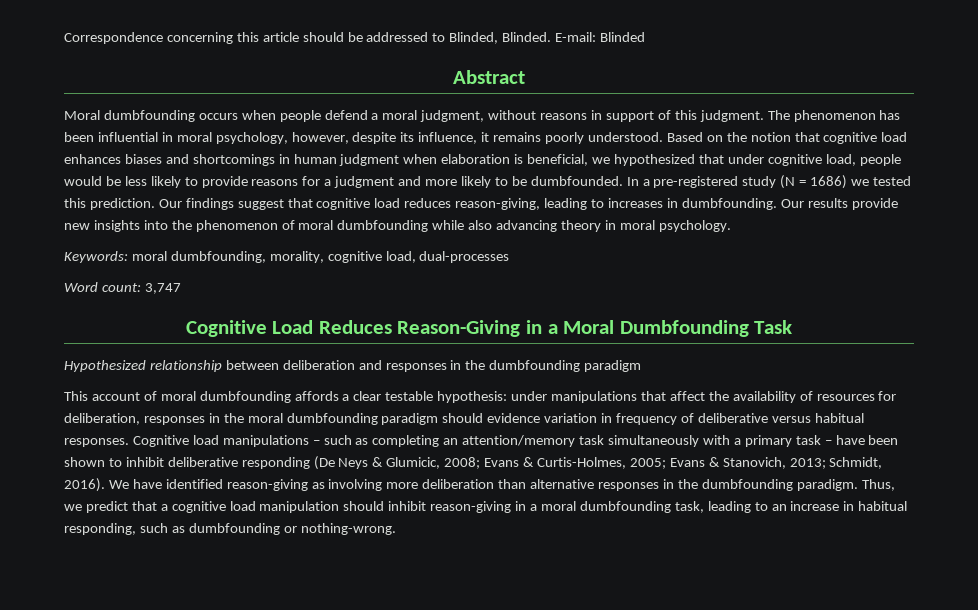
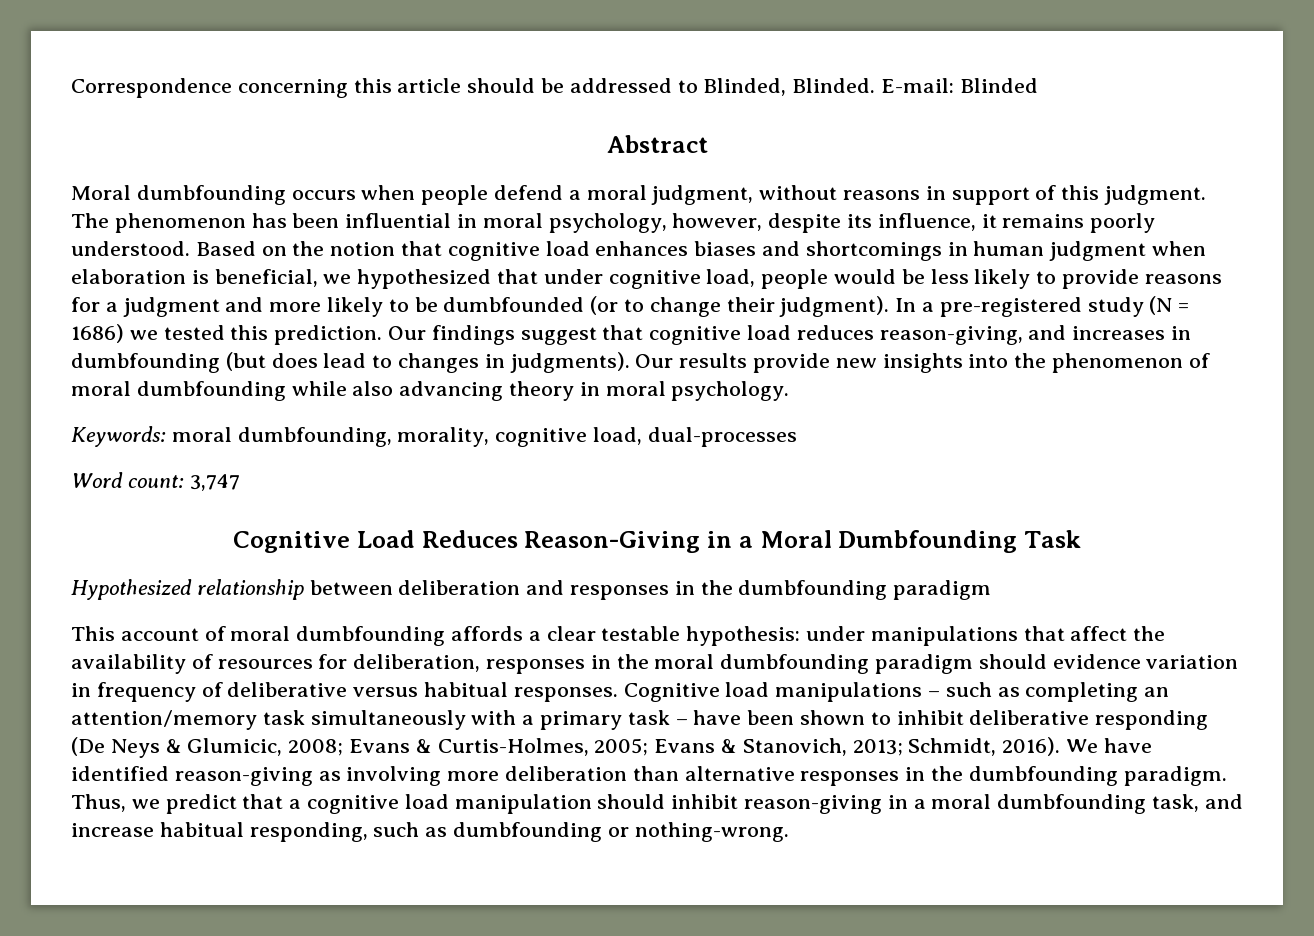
- Based on the notion that cognitive load enhances biases and shortcomings in human judgment when elaboration is beneficial, we hypothesized that under cognitive load, people would be less likely to provide reasons for a judgment and more likely to be dumbfounded.
+ Based on the notion that cognitive load enhances biases and shortcomings in human judgment when elaboration is beneficial, we hypothesized that under cognitive load, people would be less likely to provide reasons for a judgment and more likely to be dumbfounded (or to change their judgment).
- Our findings suggest that cognitive load reduces reason-giving, leading to increases in dumbfounding.
+ Our findings suggest that cognitive load reduces reason-giving, and increases in dumbfounding (but does lead to changes in judgments).
- Thus, we predict that a cognitive load manipulation should inhibit reason-giving in a moral dumbfounding task, leading to an increase in habitual responding, such as dumbfounding or nothing-wrong.
+ Thus, we predict that a cognitive load manipulation should inhibit reason-giving in a moral dumbfounding task, and increase habitual responding, such as dumbfounding or nothing-wrong.

